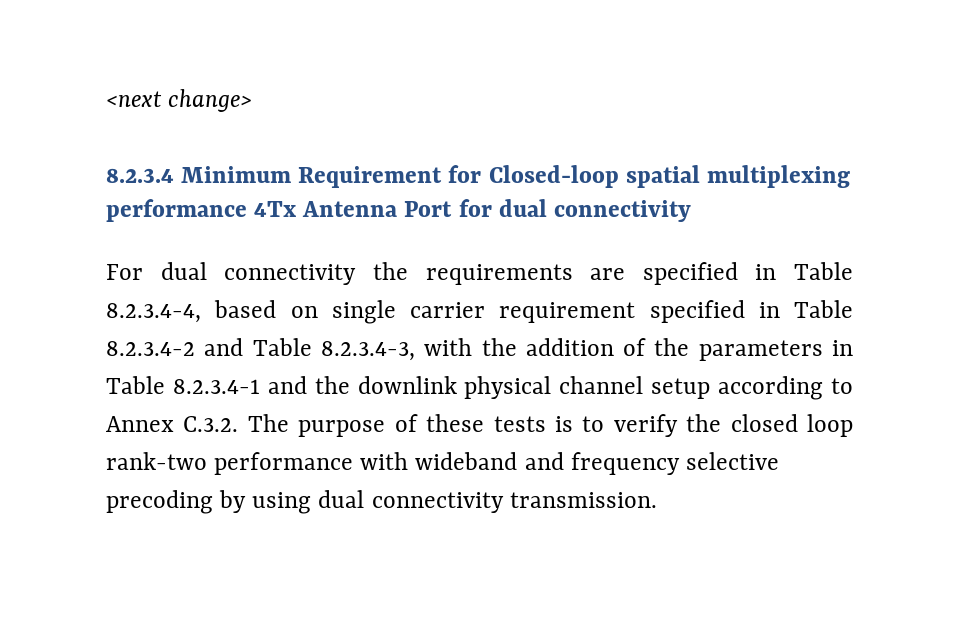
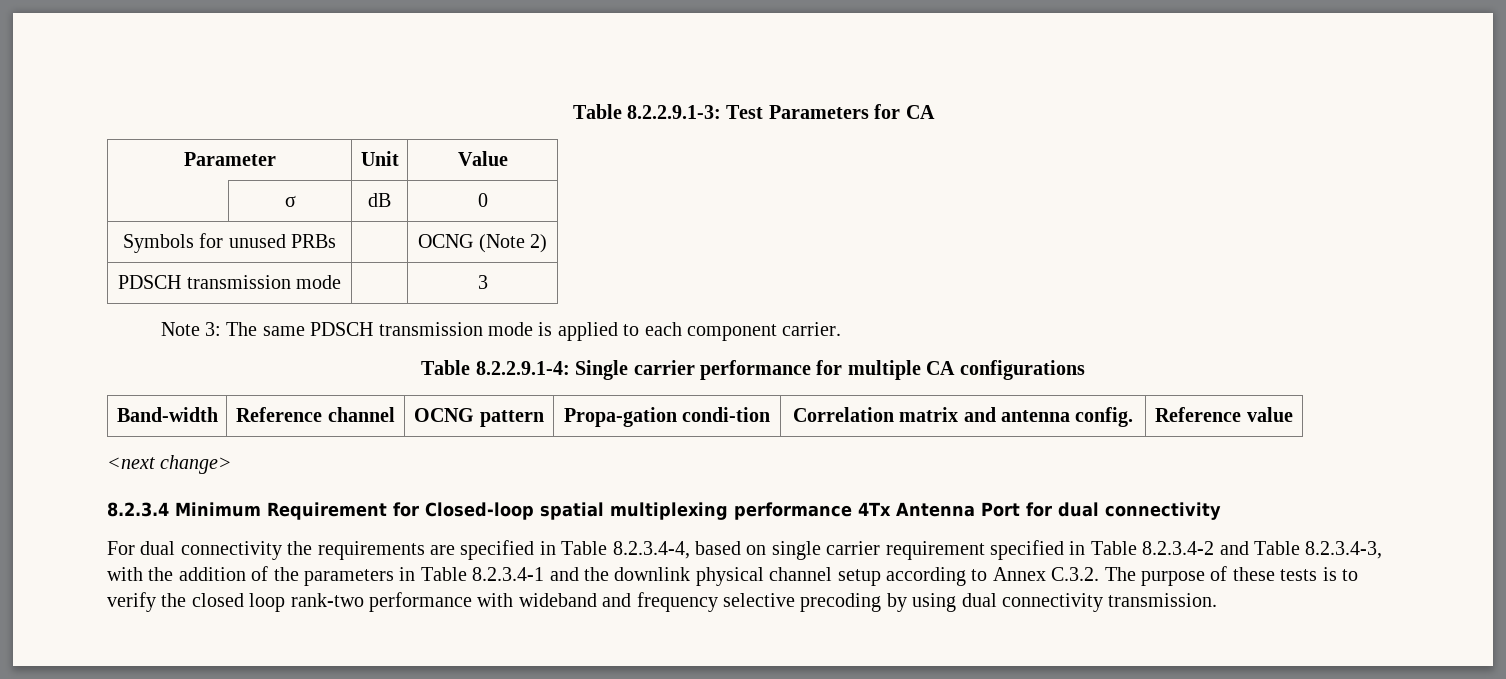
+ Table 8.2.2.9.1-3: Test Parameters for CA
+ Parameter | Unit | Value
+ | σ | dB | 0
+ Symbols for unused PRBs | | OCNG (Note 2)
+ PDSCH transmission mode | | 3
+ Note 3: The same PDSCH transmission mode is applied to each component carrier.
+ Table 8.2.2.9.1-4: Single carrier performance for multiple CA configurations
+ Band-width | Reference channel | OCNG pattern | Propa-gation condi-tion | Correlation matrix and antenna config. | Reference value

